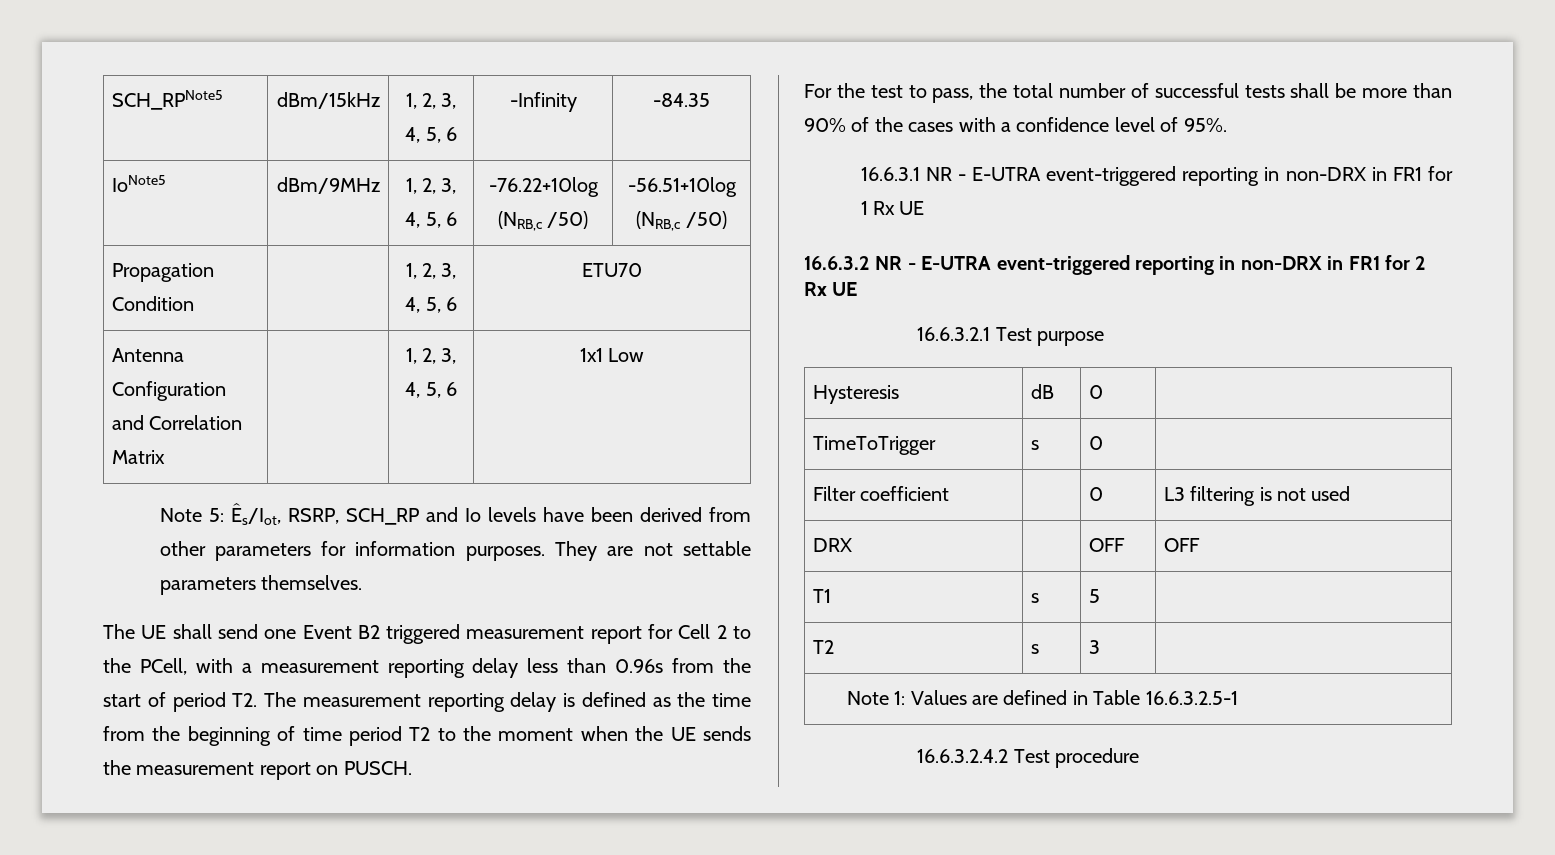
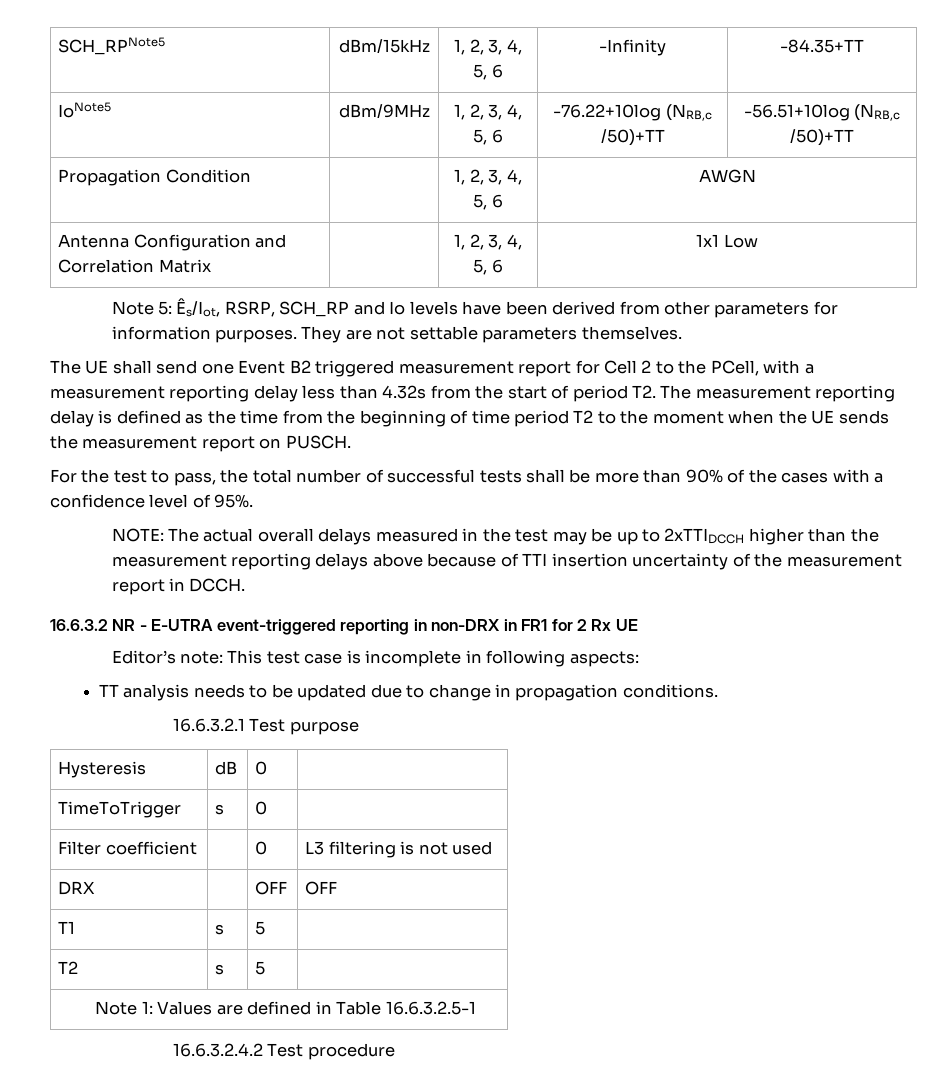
- SCH_RPNote5 | dBm/15kHz | 1, 2, 3, 4, 5, 6 | -Infinity | -84.35
+ SCH_RPNote5 | dBm/15kHz | 1, 2, 3, 4, 5, 6 | -Infinity | -84.35+TT
- IoNote5 | dBm/9MHz | 1, 2, 3, 4, 5, 6 | -76.22+10log (NRB,c /50) | -56.51+10log (NRB,c /50)
+ IoNote5 | dBm/9MHz | 1, 2, 3, 4, 5, 6 | -76.22+10log (NRB,c /50)+TT | -56.51+10log (NRB,c /50)+TT
- Propagation Condition | | 1, 2, 3, 4, 5, 6 | ETU70
+ Propagation Condition | | 1, 2, 3, 4, 5, 6 | AWGN
- The UE shall send one Event B2 triggered measurement report for Cell 2 to the PCell, with a measurement reporting delay less than 0.96s from the start of period T2. The measurement reporting delay is defined as the time from the beginning of time period T2 to the moment when the UE sends the measurement report on PUSCH.
+ The UE shall send one Event B2 triggered measurement report for Cell 2 to the PCell, with a measurement reporting delay less than 4.32s from the start of period T2. The measurement reporting delay is defined as the time from the beginning of time period T2 to the moment when the UE sends the measurement report on PUSCH.
- 16.6.3.1 NR - E-UTRA event-triggered reporting in non-DRX in FR1 for 1 Rx UE
+ NOTE: The actual overall delays measured in the test may be up to 2xTTIDCCH higher than the measurement reporting delays above because of TTI insertion uncertainty of the measurement report in DCCH.
+ Editor’s note: This test case is incomplete in following aspects:
+ TT analysis needs to be updated due to change in propagation conditions.
- T2 | s | 3 |
+ T2 | s | 5 |

